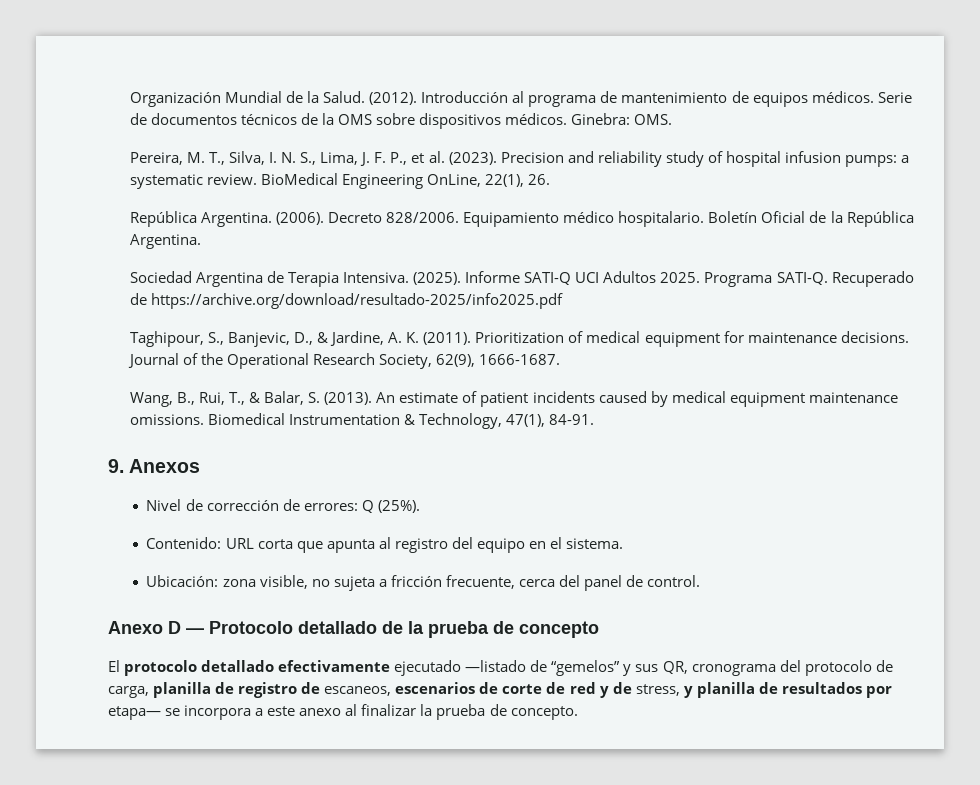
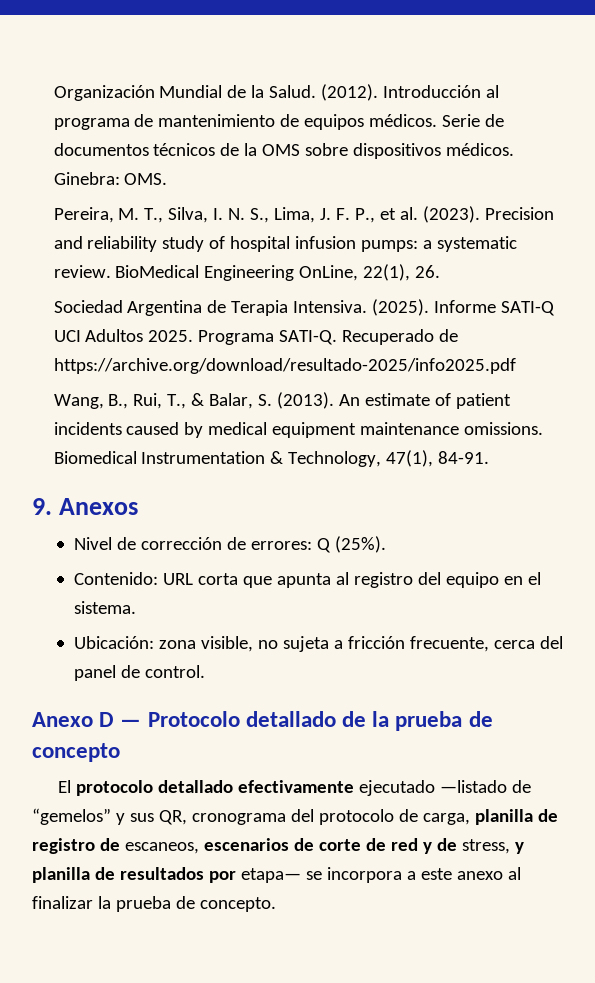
- República Argentina. (2006). Decreto 828/2006. Equipamiento médico hospitalario. Boletín Oficial de la República Argentina.
- Taghipour, S., Banjevic, D., & Jardine, A. K. (2011). Prioritization of medical equipment for maintenance decisions. Journal of the Operational Research Society, 62(9), 1666-1687.

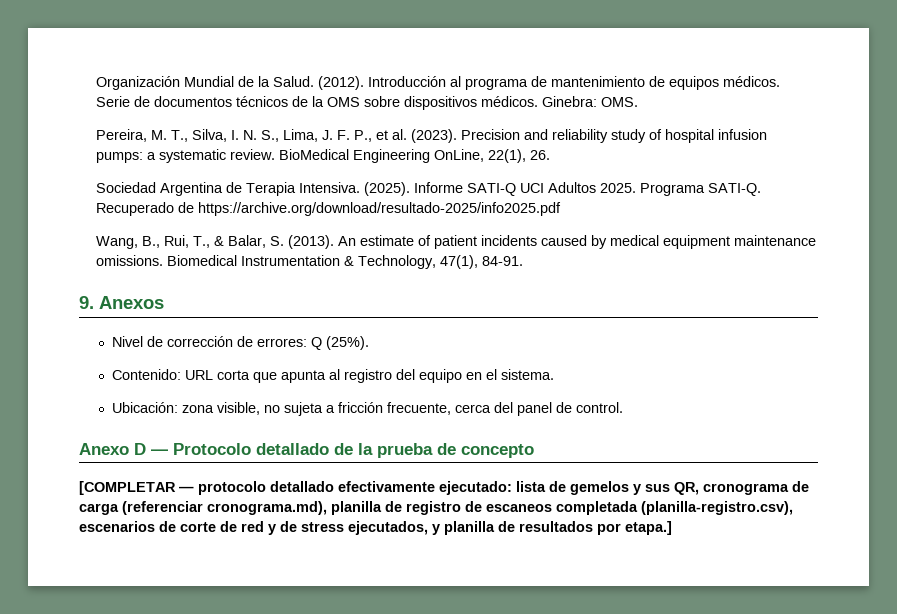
- El protocolo detallado efectivamente ejecutado —listado de “gemelos” y sus QR, cronograma del protocolo de carga, planilla de registro de escaneos, escenarios de corte de red y de stress, y planilla de resultados por etapa— se incorpora a este anexo al finalizar la prueba de concepto.
+ [COMPLETAR — protocolo detallado efectivamente ejecutado: lista de gemelos y sus QR, cronograma de carga (referenciar cronograma.md), planilla de registro de escaneos completada (planilla-registro.csv), escenarios de corte de red y de stress ejecutados, y planilla de resultados por etapa.]

